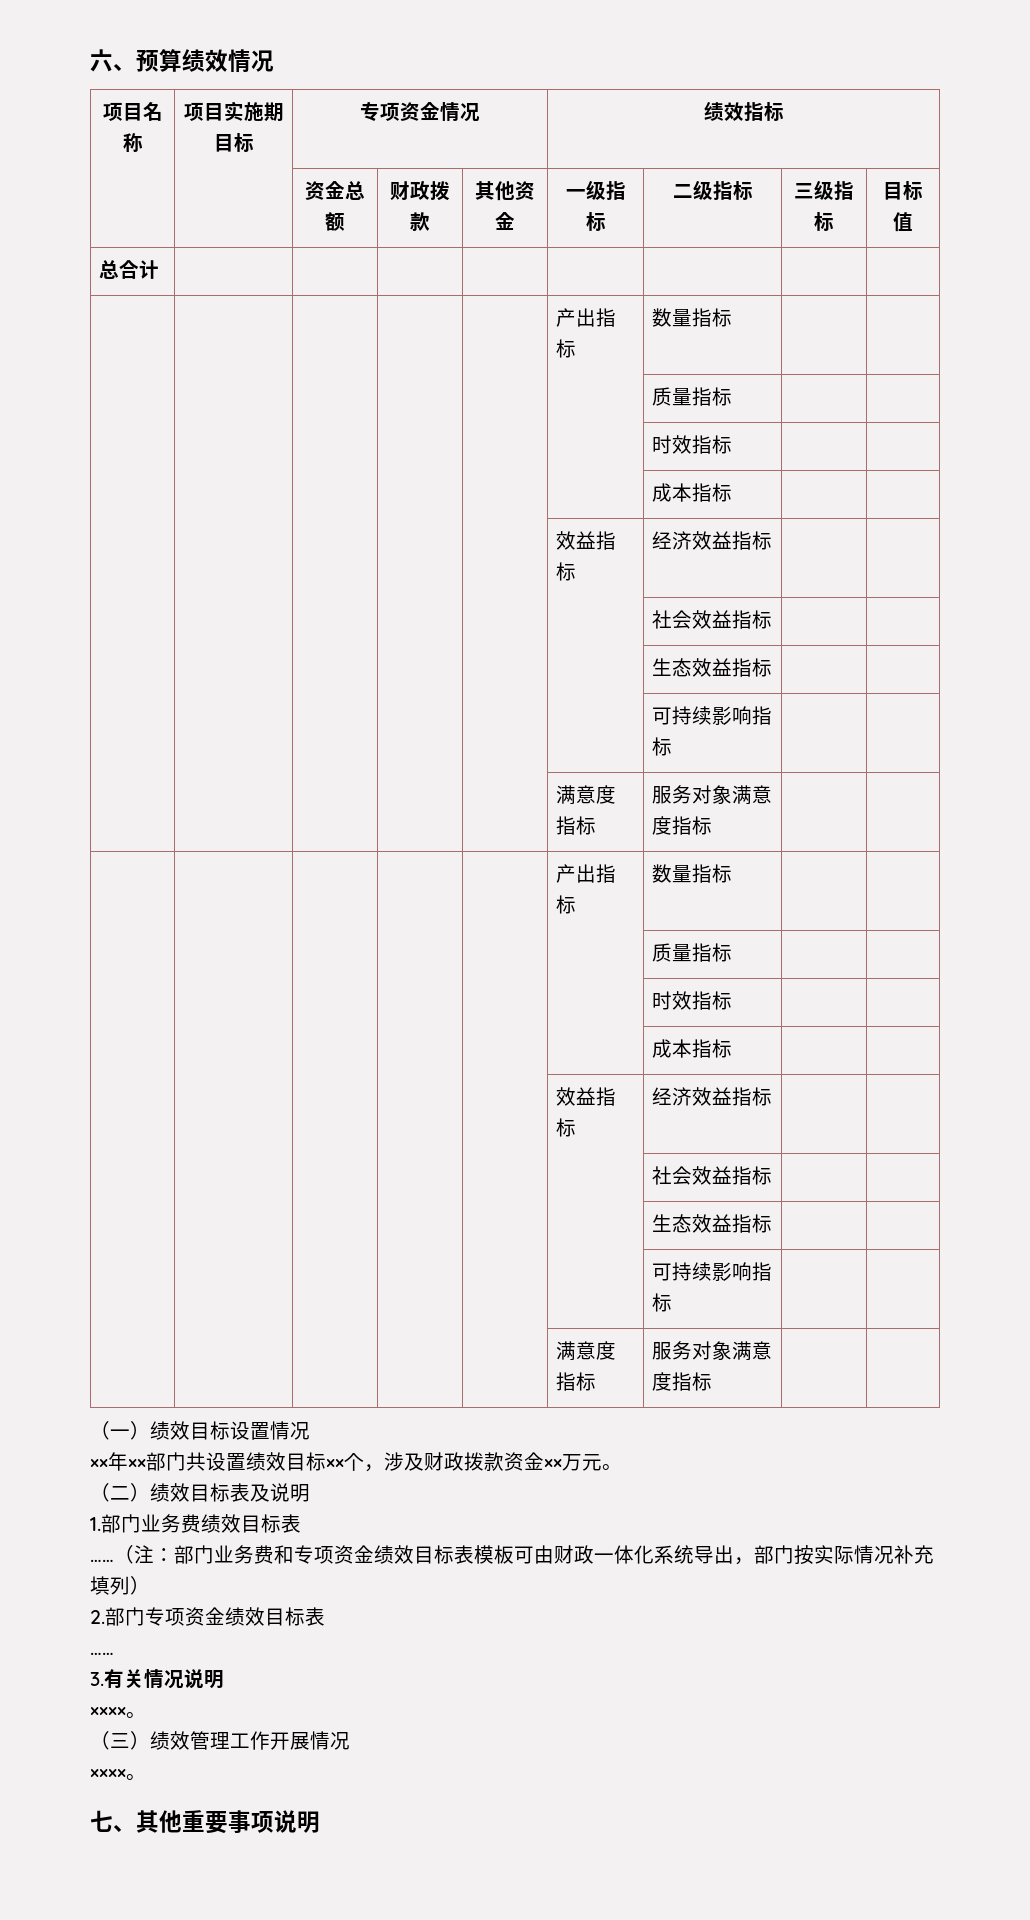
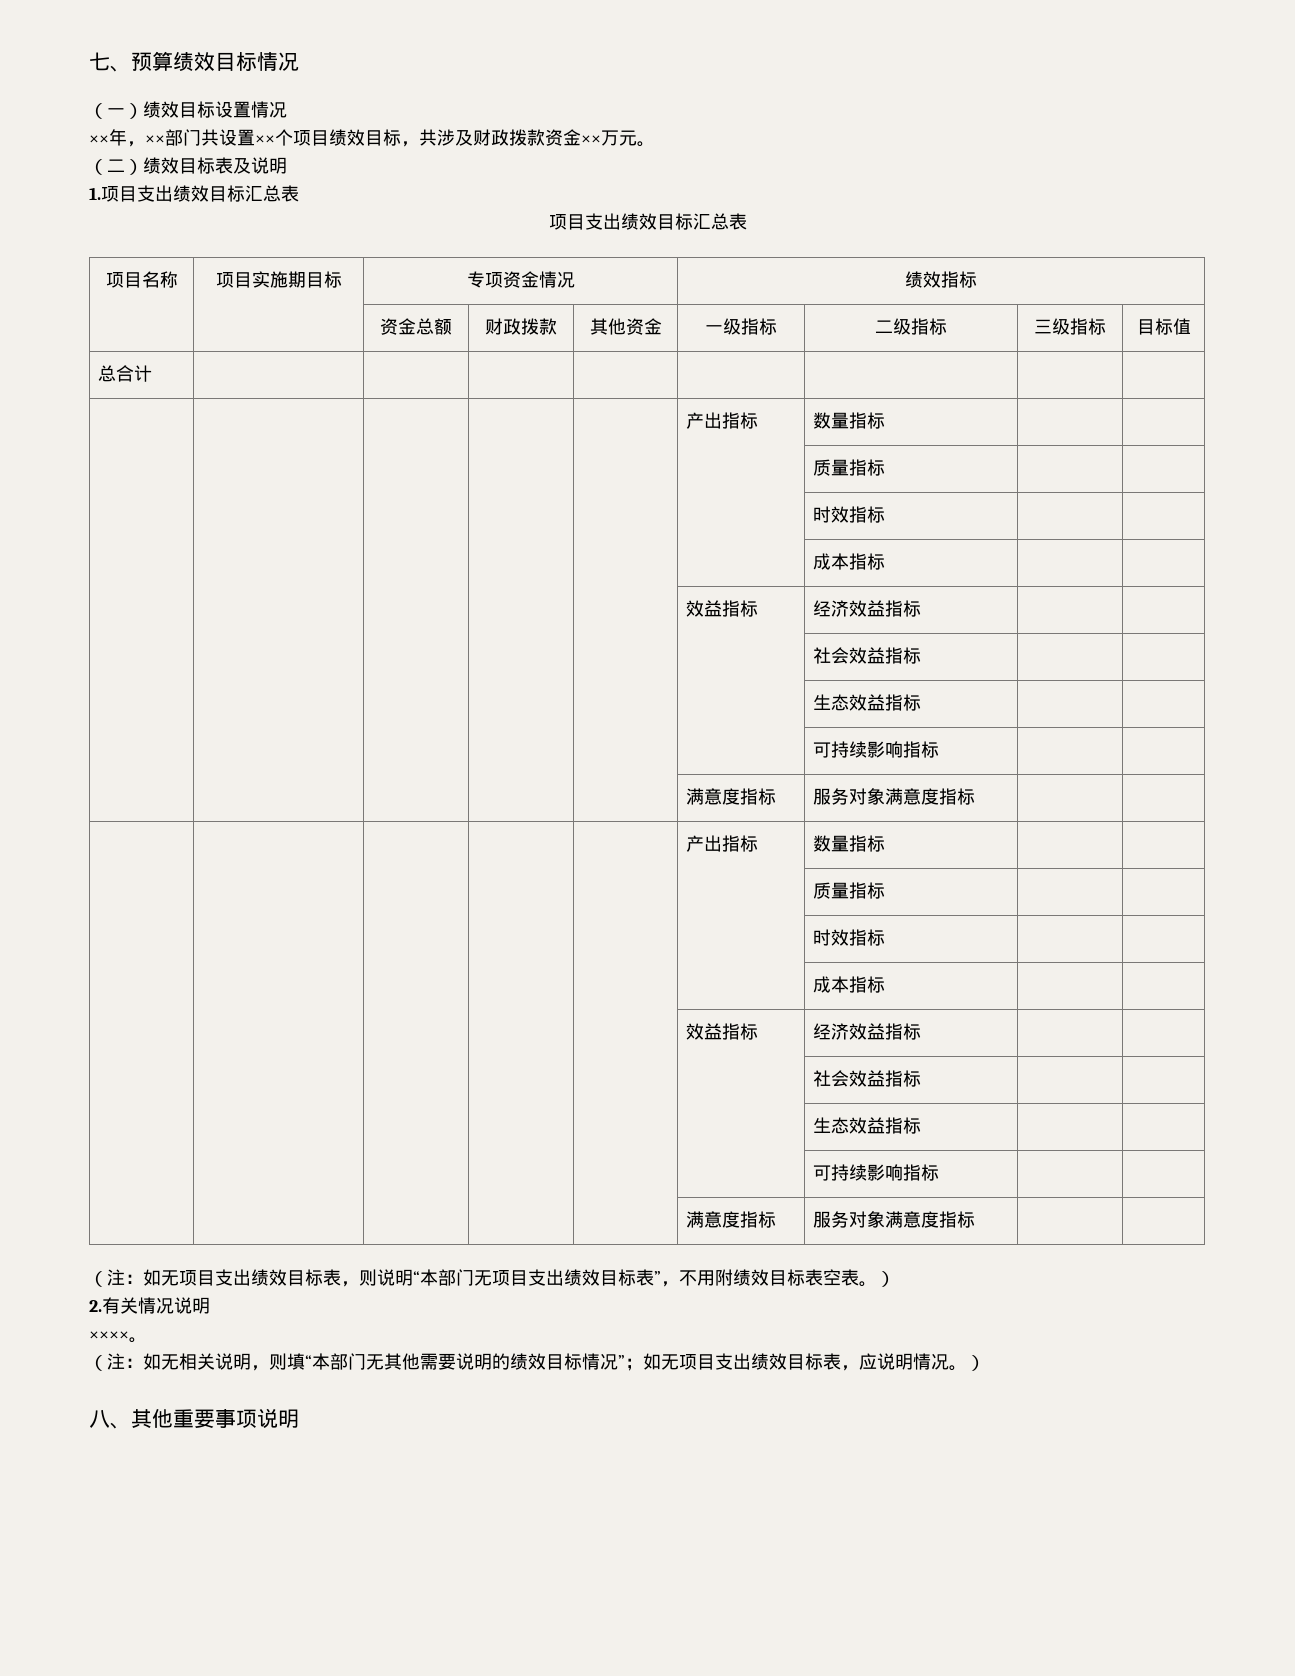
- 六、预算绩效情况
+ 七、预算绩效目标情况
+ （一）绩效目标设置情况
+ ××年，××部门共设置××个项目绩效目标，共涉及财政拨款资金××万元。
+ （二）绩效目标表及说明
+ 1.项目支出绩效目标汇总表
+ 项目支出绩效目标汇总表
- （一）绩效目标设置情况
- ××年××部门共设置绩效目标××个，涉及财政拨款资金××万元。
- （二）绩效目标表及说明
- 1.部门业务费绩效目标表
- ……（注：部门业务费和专项资金绩效目标表模板可由财政一体化系统导出，部门按实际情况补充填列）
- 2.部门专项资金绩效目标表
- ……
- 3.有关情况说明
+ （注：如无项目支出绩效目标表，则说明“本部门无项目支出绩效目标表”，不用附绩效目标表空表。）
+ 2.有关情况说明
- （三）绩效管理工作开展情况
- ××××。
- 七、其他重要事项说明
+ （注：如无相关说明，则填“本部门无其他需要说明的绩效目标情况”；如无项目支出绩效目标表，应说明情况。）
+ 八、其他重要事项说明

